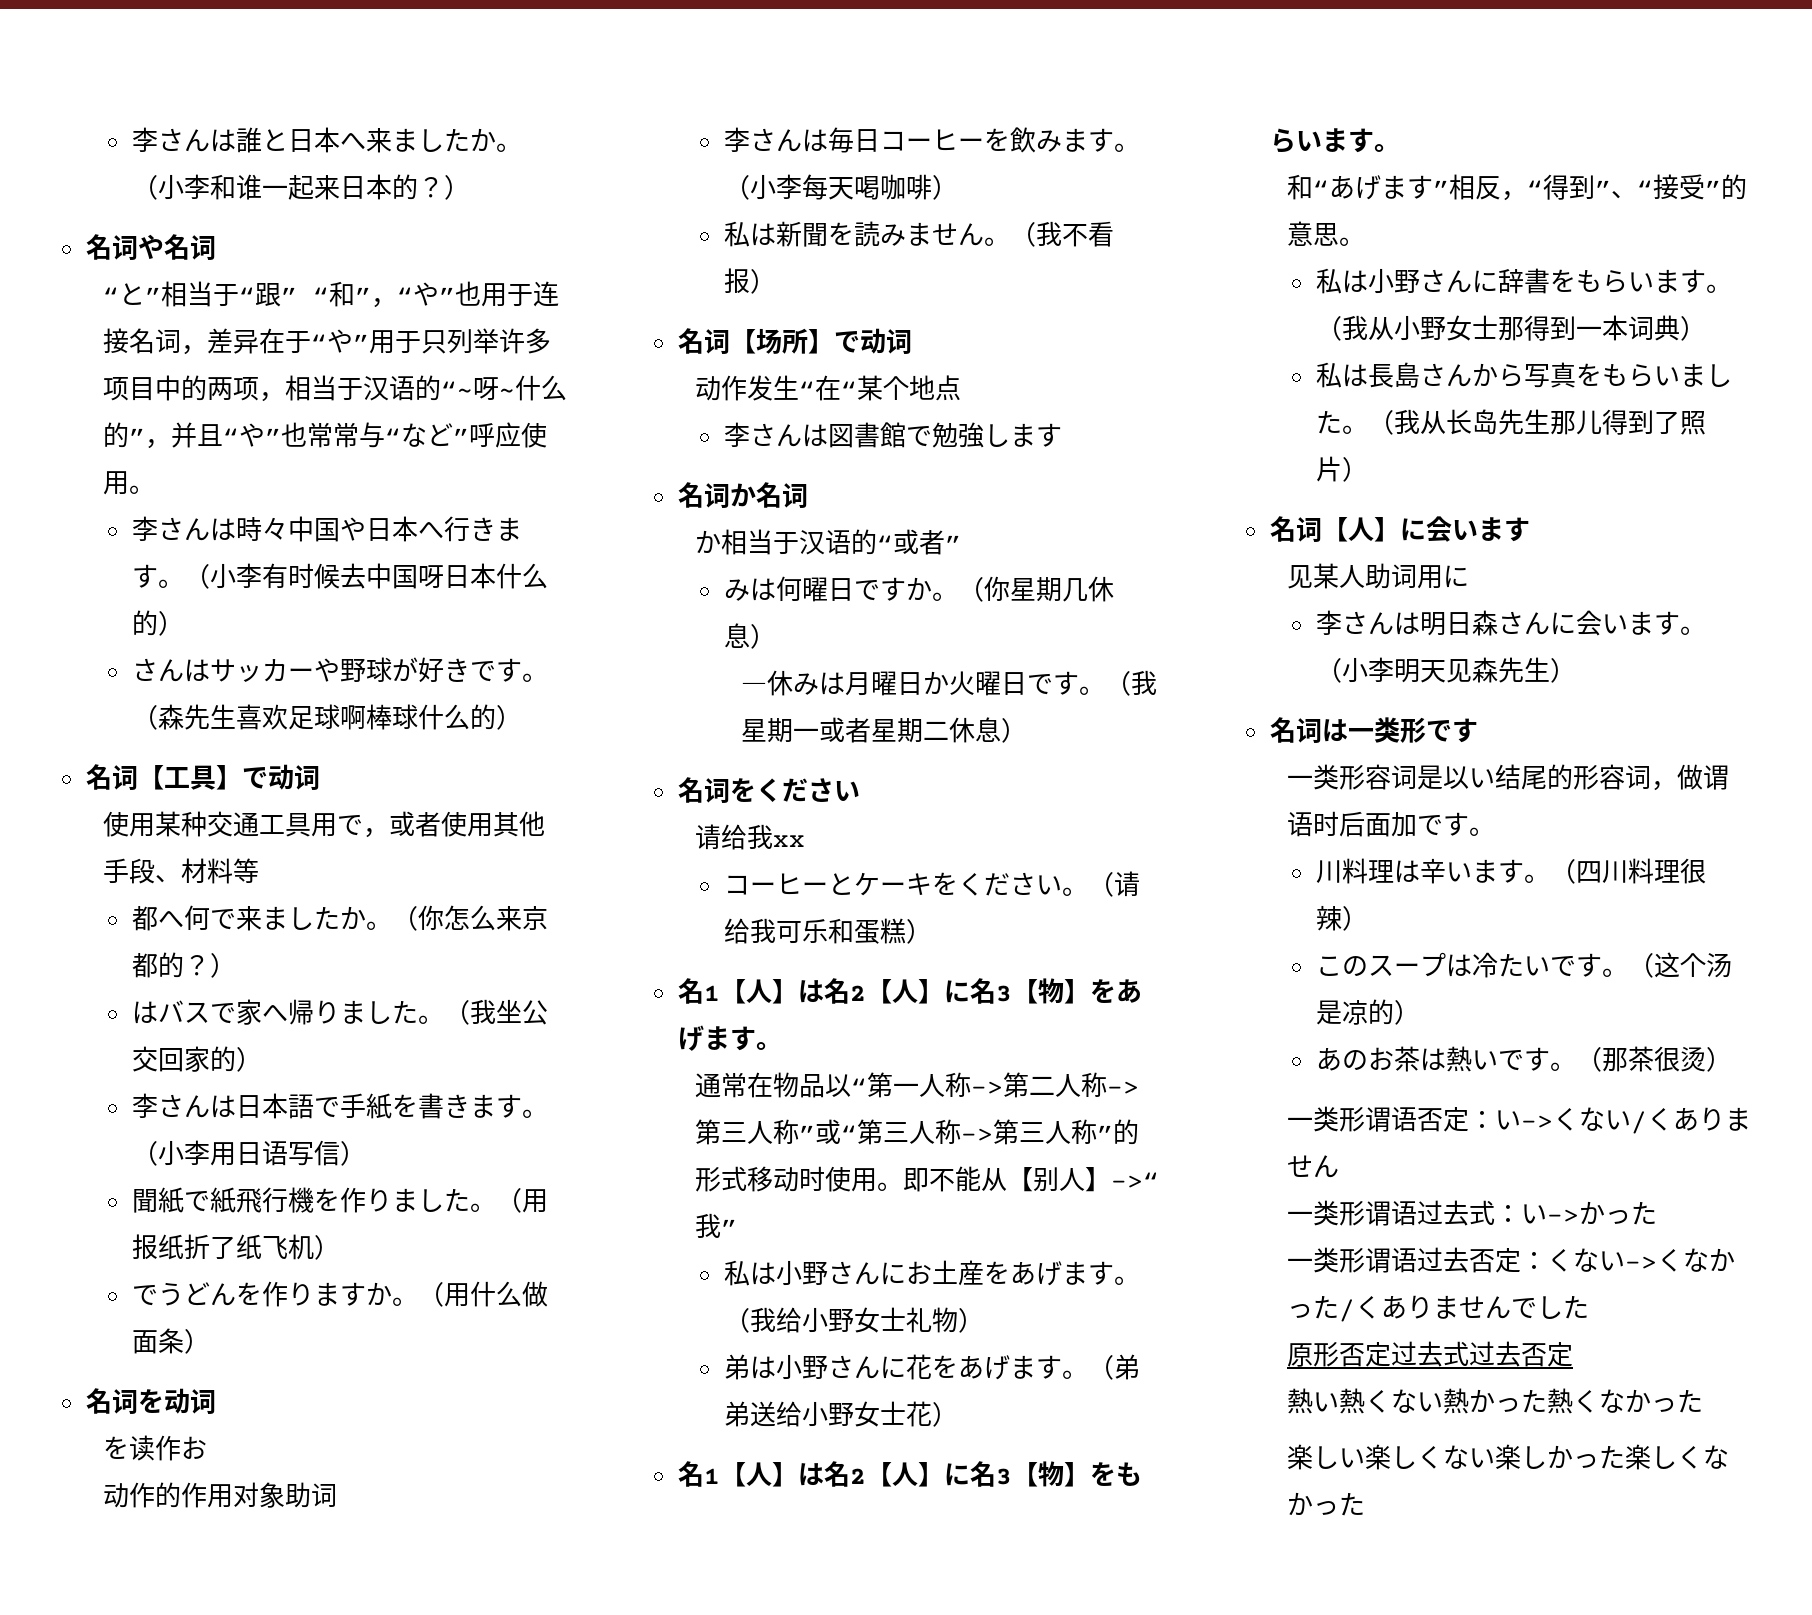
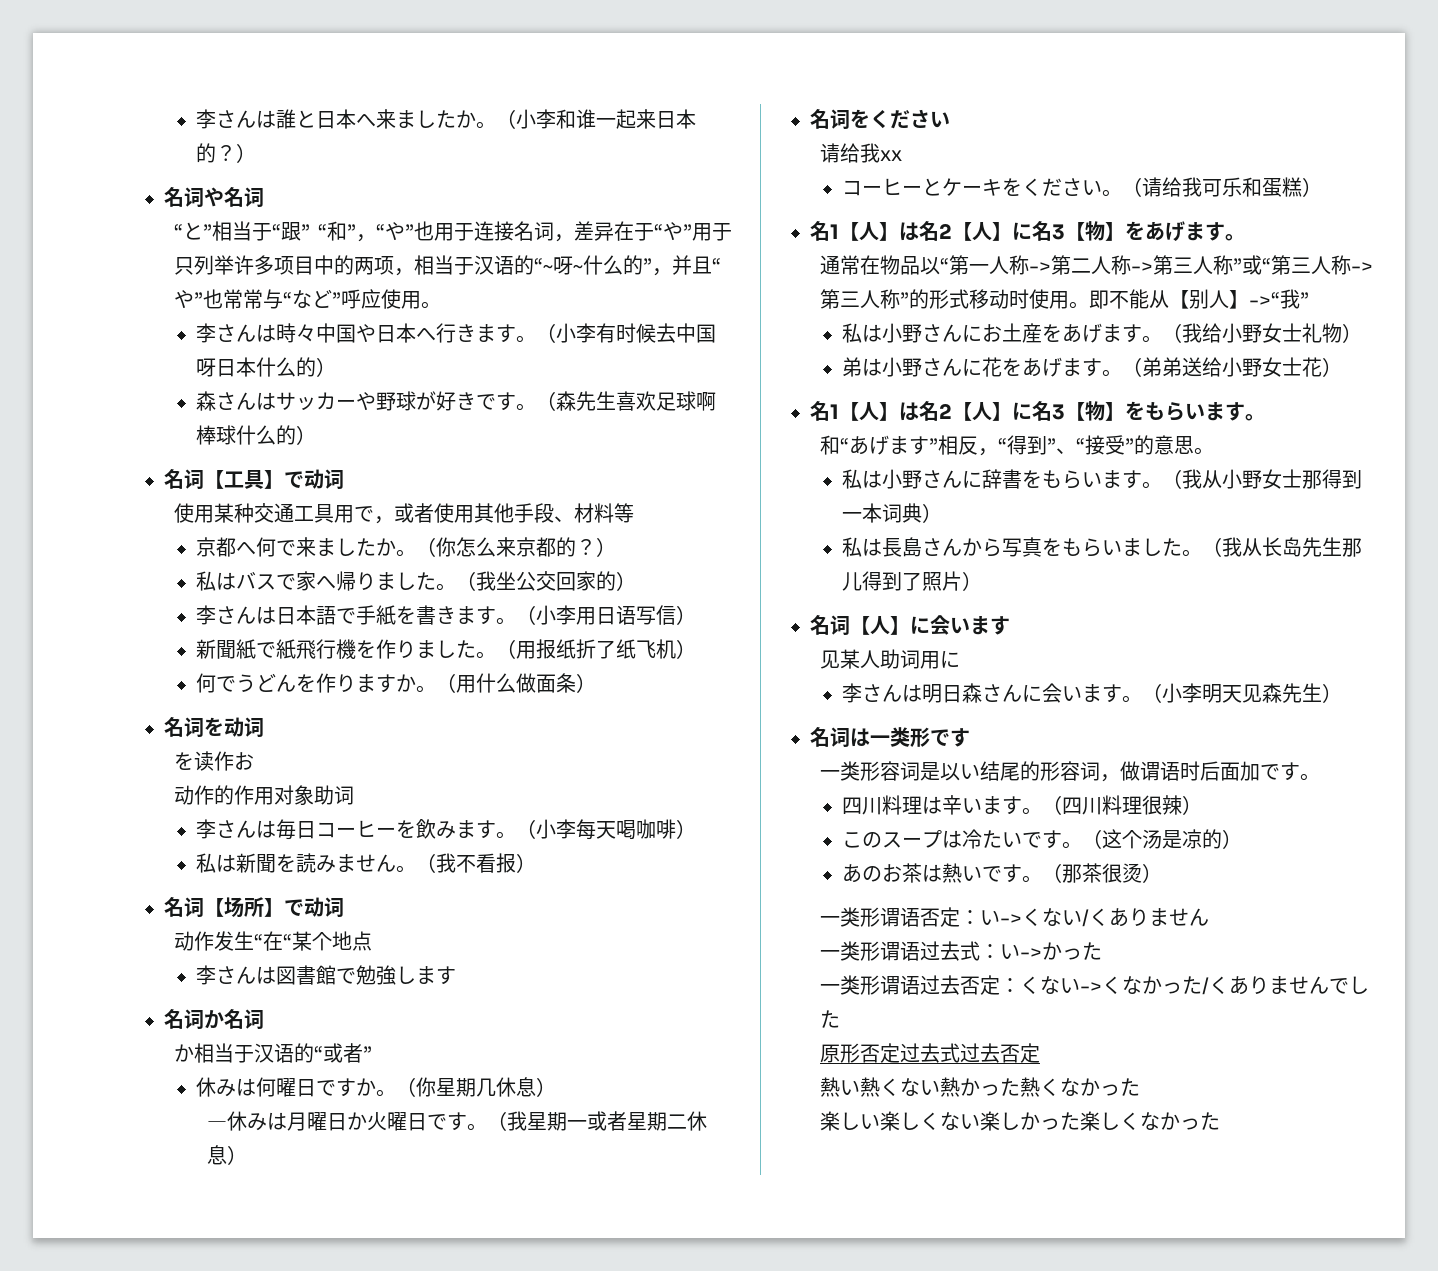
- さんはサッカーや野球が好きです。
+ 森さんはサッカーや野球が好きです。
- 都へ何で来ましたか。
+ 京都へ何で来ましたか。
- はバスで家へ帰りました。
+ 私はバスで家へ帰りました。
- 聞紙で紙飛行機を作りました。
+ 新聞紙で紙飛行機を作りました。
- でうどんを作りますか。
+ 何でうどんを作りますか。
- みは何曜日ですか。
+ 休みは何曜日ですか。
- 川料理は辛います。
+ 四川料理は辛います。

